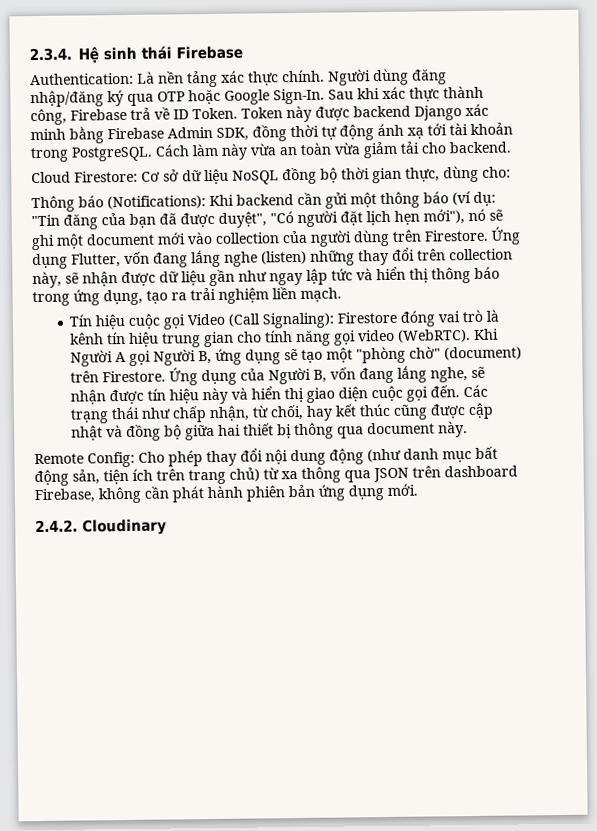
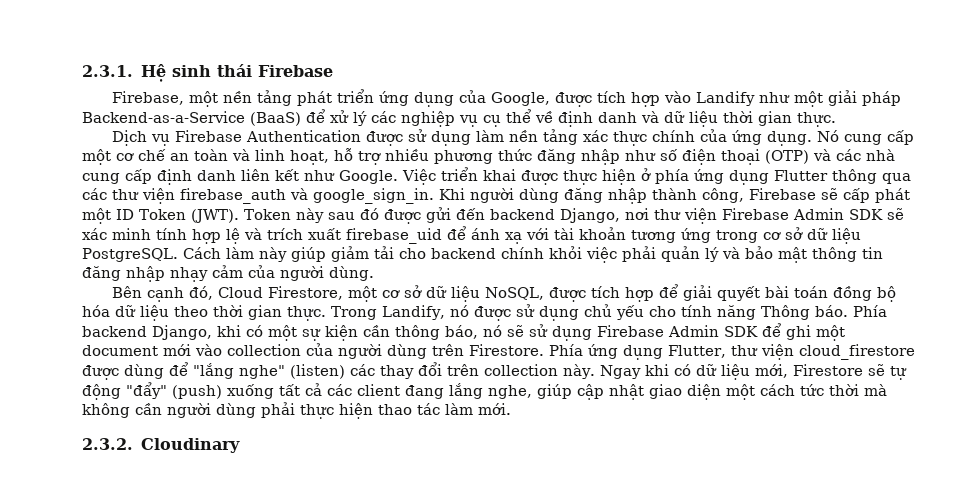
- 2.3.4. Hệ sinh thái Firebase
+ 2.3.1. Hệ sinh thái Firebase
- Authentication: Là nền tảng xác thực chính. Người dùng đăng nhập/đăng ký qua OTP hoặc Google Sign-In. Sau khi xác thực thành công, Firebase trả về ID Token. Token này được backend Django xác minh bằng Firebase Admin SDK, đồng thời tự động ánh xạ tới tài khoản trong PostgreSQL. Cách làm này vừa an toàn vừa giảm tải cho backend.
- Cloud Firestore: Cơ sở dữ liệu NoSQL đồng bộ thời gian thực, dùng cho:
- Thông báo (Notifications): Khi backend cần gửi một thông báo (ví dụ: "Tin đăng của bạn đã được duyệt", "Có người đặt lịch hẹn mới"), nó sẽ ghi một document mới vào collection của người dùng trên Firestore.
+ Firebase, một nền tảng phát triển ứng dụng của Google, được tích hợp vào Landify như một giải pháp Backend-as-a-Service (BaaS) để xử lý các nghiệp vụ cụ thể về định danh và dữ liệu thời gian thực.
+ Dịch vụ Firebase Authentication được sử dụng làm nền tảng xác thực chính của ứng dụng. Nó cung cấp một cơ chế an toàn và linh hoạt, hỗ trợ nhiều phương thức đăng nhập như số điện thoại (OTP) và các nhà cung cấp định danh liên kết như Google. Việc triển khai được thực hiện ở phía ứng dụng Flutter thông qua các thư viện firebase_auth và google_sign_in. Khi người dùng đăng nhập thành công, Firebase sẽ cấp phát một ID Token (JWT). Token này sau đó được gửi đến backend Django, nơi thư viện Firebase Admin SDK sẽ xác minh tính hợp lệ và trích xuất firebase_uid để ánh xạ với tài khoản tương ứng trong cơ sở dữ liệu PostgreSQL. Cách làm này giúp giảm tải cho backend chính khỏi việc phải quản lý và bảo mật thông tin đăng nhập nhạy cảm của người dùng.
+ Bên cạnh đó, Cloud Firestore, một cơ sở dữ liệu NoSQL, được tích hợp để giải quyết bài toán đồng bộ hóa dữ liệu theo thời gian thực. Trong Landify, nó được sử dụng chủ yếu cho tính năng Thông báo. Phía backend Django, khi có một sự kiện cần thông báo, nó sẽ sử dụng Firebase Admin SDK để ghi một document mới vào collection của người dùng trên Firestore.
- Ứng dụng Flutter, vốn đang lắng nghe (listen) những thay đổi trên collection này, sẽ nhận được dữ liệu gần như ngay lập tức và hiển thị thông báo trong ứng dụng, tạo ra trải nghiệm liền mạch.
- Tín hiệu cuộc gọi Video (Call Signaling): Firestore đóng vai trò là kênh tín hiệu trung gian cho tính năng gọi video (WebRTC). Khi Người A gọi Người B, ứng dụng sẽ tạo một "phòng chờ" (document) trên Firestore. Ứng dụng của Người B, vốn đang lắng nghe, sẽ nhận được tín hiệu này và hiển thị giao diện cuộc gọi đến. Các trạng thái như chấp nhận, từ chối, hay kết thúc cũng được cập nhật và đồng bộ giữa hai thiết bị thông qua document này.
- Remote Config: Cho phép thay đổi nội dung động (như danh mục bất động sản, tiện ích trên trang chủ) từ xa thông qua JSON trên dashboard Firebase, không cần phát hành phiên bản ứng dụng mới.
+ Phía ứng dụng Flutter, thư viện cloud_firestore được dùng để "lắng nghe" (listen) các thay đổi trên collection này. Ngay khi có dữ liệu mới, Firestore sẽ tự động "đẩy" (push) xuống tất cả các client đang lắng nghe, giúp cập nhật giao diện một cách tức thời mà không cần người dùng phải thực hiện thao tác làm mới.
- 2.4.2. Cloudinary
+ 2.3.2. Cloudinary

